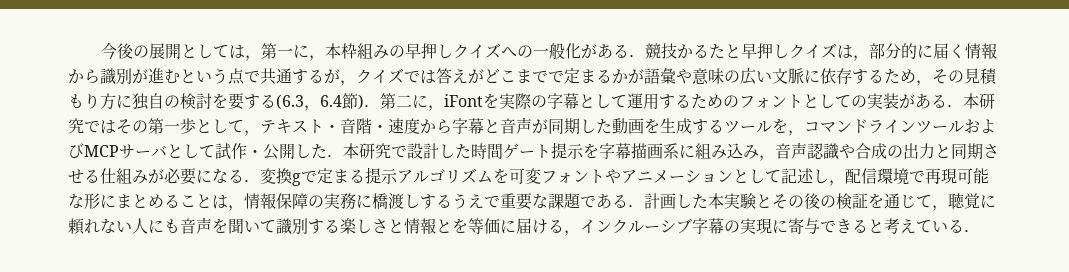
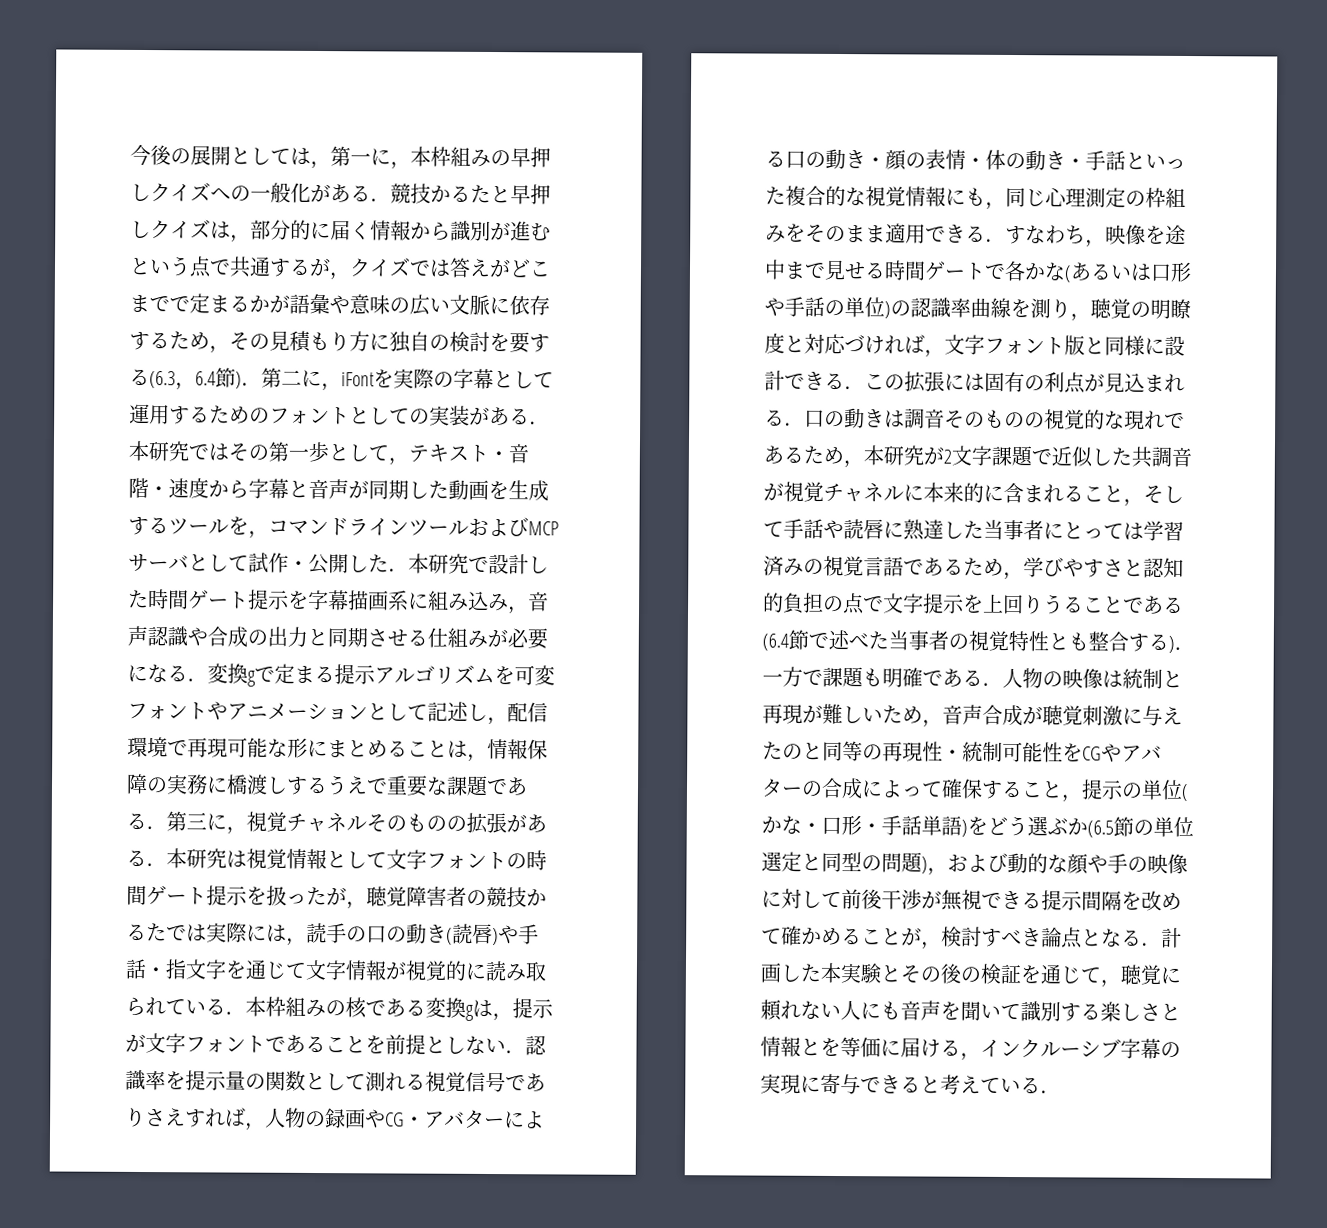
- 今後の展開としては，第一に，本枠組みの早押しクイズへの一般化がある．競技かるたと早押しクイズは，部分的に届く情報から識別が進むという点で共通するが，クイズでは答えがどこまでで定まるかが語彙や意味の広い文脈に依存するため，その見積もり方に独自の検討を要する(6.3，6.4節)．第二に，iFontを実際の字幕として運用するためのフォントとしての実装がある．本研究ではその第一歩として，テキスト・音階・速度から字幕と音声が同期した動画を生成するツールを，コマンドラインツールおよびMCPサーバとして試作・公開した．本研究で設計した時間ゲート提示を字幕描画系に組み込み，音声認識や合成の出力と同期させる仕組みが必要になる．変換gで定まる提示アルゴリズムを可変フォントやアニメーションとして記述し，配信環境で再現可能な形にまとめることは，情報保障の実務に橋渡しするうえで重要な課題である．計画した本実験とその後の検証を通じて，聴覚に頼れない人にも音声を聞いて識別する楽しさと情報とを等価に届ける，インクルーシブ字幕の実現に寄与できると考えている．
+ 今後の展開としては，第一に，本枠組みの早押しクイズへの一般化がある．競技かるたと早押しクイズは，部分的に届く情報から識別が進むという点で共通するが，クイズでは答えがどこまでで定まるかが語彙や意味の広い文脈に依存するため，その見積もり方に独自の検討を要する(6.3，6.4節)．第二に，iFontを実際の字幕として運用するためのフォントとしての実装がある．本研究ではその第一歩として，テキスト・音階・速度から字幕と音声が同期した動画を生成するツールを，コマンドラインツールおよびMCPサーバとして試作・公開した．本研究で設計した時間ゲート提示を字幕描画系に組み込み，音声認識や合成の出力と同期させる仕組みが必要になる．変換gで定まる提示アルゴリズムを可変フォントやアニメーションとして記述し，配信環境で再現可能な形にまとめることは，情報保障の実務に橋渡しするうえで重要な課題である．第三に，視覚チャネルそのものの拡張がある．本研究は視覚情報として文字フォントの時間ゲート提示を扱ったが，聴覚障害者の競技かるたでは実際には，読手の口の動き(読唇)や手話・指文字を通じて文字情報が視覚的に読み取られている．本枠組みの核である変換gは，提示が文字フォントであることを前提としない．認識率を提示量の関数として測れる視覚信号でありさえすれば，人物の録画やCG・アバターによる口の動き・顔の表情・体の動き・手話といった複合的な視覚情報にも，同じ心理測定の枠組みをそのまま適用できる．すなわち，映像を途中まで見せる時間ゲートで各かな(あるいは口形や手話の単位)の認識率曲線を測り，聴覚の明瞭度と対応づければ，文字フォント版と同様に設計できる．この拡張には固有の利点が見込まれる．口の動きは調音そのものの視覚的な現れであるため，本研究が2文字課題で近似した共調音が視覚チャネルに本来的に含まれること，そして手話や読唇に熟達した当事者にとっては学習済みの視覚言語であるため，学びやすさと認知的負担の点で文字提示を上回りうることである(6.4節で述べた当事者の視覚特性とも整合する)．一方で課題も明確である．人物の映像は統制と再現が難しいため，音声合成が聴覚刺激に与えたのと同等の再現性・統制可能性をCGやアバターの合成によって確保すること，提示の単位(かな・口形・手話単語)をどう選ぶか(6.5節の単位選定と同型の問題)，および動的な顔や手の映像に対して前後干渉が無視できる提示間隔を改めて確かめることが，検討すべき論点となる．計画した本実験とその後の検証を通じて，聴覚に頼れない人にも音声を聞いて識別する楽しさと情報とを等価に届ける，インクルーシブ字幕の実現に寄与できると考えている．

